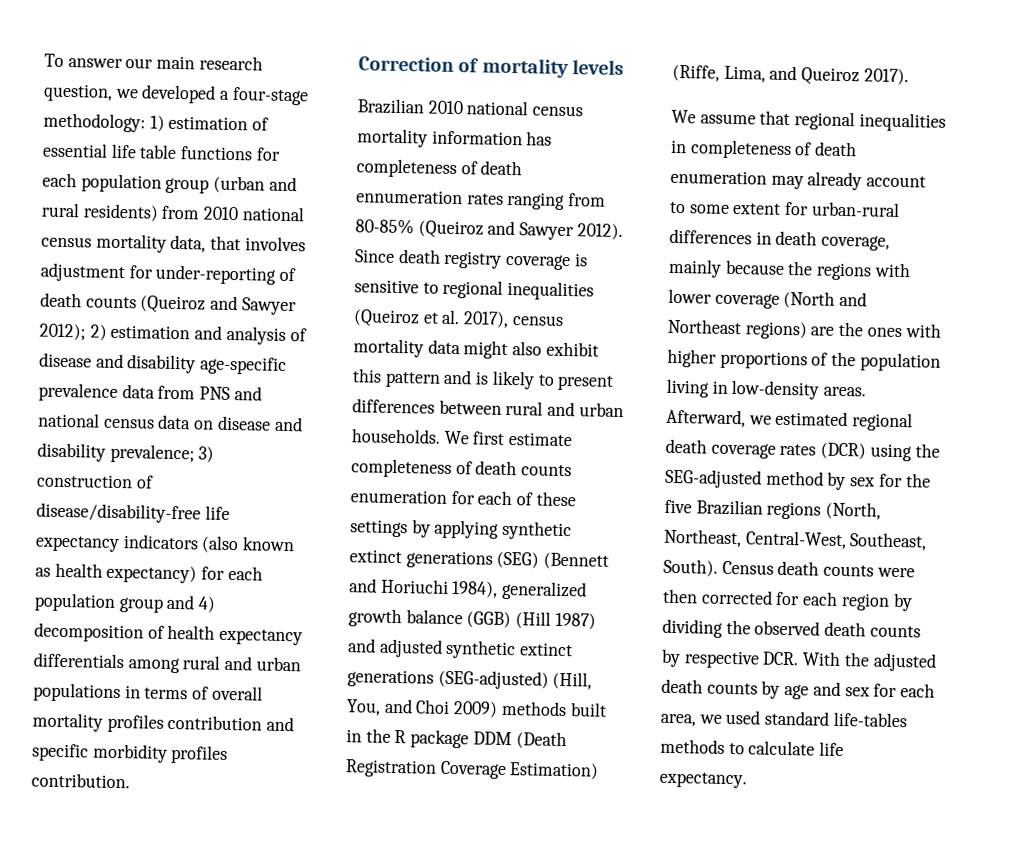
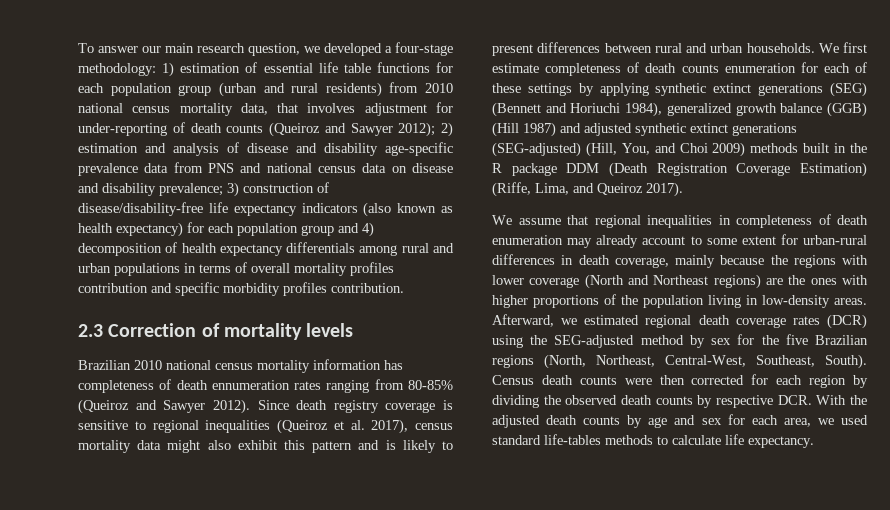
- Correction of mortality levels
+ 2.3 Correction of mortality levels

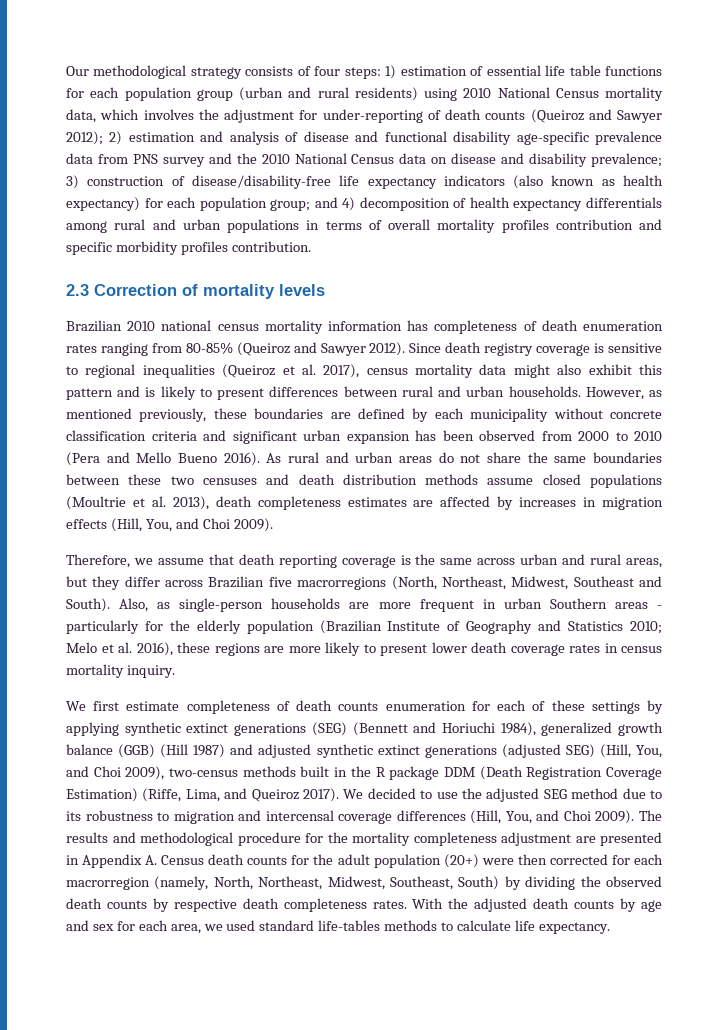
- To answer our main research question, we developed a four-stage methodology:
+ Our methodological strategy consists of four steps:
- 1) estimation of essential life table functions for each population group (urban and rural residents) from 2010 national census mortality data, that involves adjustment for under-reporting of death counts (Queiroz and Sawyer 2012);
+ 1) estimation of essential life table functions for each population group (urban and rural residents) using 2010 National Census mortality data, which involves the adjustment for under-reporting of death counts (Queiroz and Sawyer 2012);
- 2) estimation and analysis of disease and disability age-specific prevalence data from PNS and national census data on disease and disability prevalence;
+ 2) estimation and analysis of disease and functional disability age-specific prevalence data from PNS survey and the 2010 National Census data on disease and disability prevalence;
- 3) construction of disease/disability-free life expectancy indicators (also known as health expectancy) for each population group and 4) decomposition of health expectancy differentials among rural and urban populations in terms of overall mortality profiles contribution and specific morbidity profiles contribution.
+ 3) construction of disease/disability-free life expectancy indicators (also known as health expectancy) for each population group; and 4) decomposition of health expectancy differentials among rural and urban populations in terms of overall mortality profiles contribution and specific morbidity profiles contribution.
- Brazilian 2010 national census mortality information has completeness of death ennumeration rates ranging from 80-85% (Queiroz and Sawyer 2012).
+ Brazilian 2010 national census mortality information has completeness of death enumeration rates ranging from 80-85% (Queiroz and Sawyer 2012).
- Since death registry coverage is sensitive to regional inequalities (Queiroz et al. 2017), census mortality data might also exhibit this pattern and is likely to present differences between rural and urban households. We first estimate completeness of death counts enumeration for each of these settings by applying synthetic extinct generations (SEG) (Bennett and Horiuchi 1984), generalized growth balance (GGB) (Hill 1987) and adjusted synthetic extinct generations (SEG-adjusted) (Hill, You, and Choi 2009) methods built in the R package DDM (Death Registration Coverage Estimation) (Riffe, Lima, and Queiroz 2017).
- We assume that regional inequalities in completeness of death enumeration may already account to some extent for urban-rural differences in death coverage, mainly because the regions with lower coverage (North and Northeast regions) are the ones with higher proportions of the population living in low-density areas. Afterward, we estimated regional death coverage rates (DCR) using the SEG-adjusted method by sex for the five Brazilian regions (North, Northeast, Central-West, Southeast, South). Census death counts were then corrected for each region by dividing the observed death counts by respective DCR. With the adjusted death counts by age and sex for each area, we used standard life-tables methods to calculate life expectancy.
+ Since death registry coverage is sensitive to regional inequalities (Queiroz et al. 2017), census mortality data might also exhibit this pattern and is likely to present differences between rural and urban households. However, as mentioned previously, these boundaries are defined by each municipality without concrete classification criteria and significant urban expansion has been observed from 2000 to 2010 (Pera and Mello Bueno 2016). As rural and urban areas do not share the same boundaries between these two censuses and death distribution methods assume closed populations (Moultrie et al. 2013), death completeness estimates are affected by increases in migration effects (Hill, You, and Choi 2009).
+ Therefore, we assume that death reporting coverage is the same across urban and rural areas, but they differ across Brazilian five macrorregions (North, Northeast, Midwest, Southeast and South). Also, as single-person households are more frequent in urban Southern areas - particularly for the elderly population (Brazilian Institute of Geography and Statistics 2010; Melo et al. 2016), these regions are more likely to present lower death coverage rates in census mortality inquiry.
+ We first estimate completeness of death counts enumeration for each of these settings by applying synthetic extinct generations (SEG) (Bennett and Horiuchi 1984), generalized growth balance (GGB) (Hill 1987) and adjusted synthetic extinct generations (adjusted SEG) (Hill, You, and Choi 2009), two-census methods built in the R package DDM (Death Registration Coverage Estimation) (Riffe, Lima, and Queiroz 2017). We decided to use the adjusted SEG method due to its robustness to migration and intercensal coverage differences (Hill, You, and Choi 2009). The results and methodological procedure for the mortality completeness adjustment are presented in Appendix A. Census death counts for the adult population (20+) were then corrected for each macrorregion (namely, North, Northeast, Midwest, Southeast, South) by dividing the observed death counts by respective death completeness rates. With the adjusted death counts by age and sex for each area, we used standard life-tables methods to calculate life expectancy.

